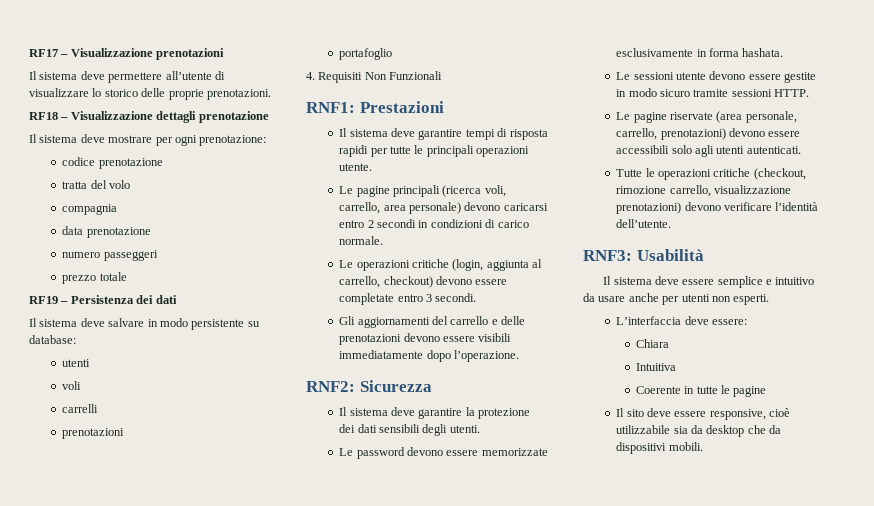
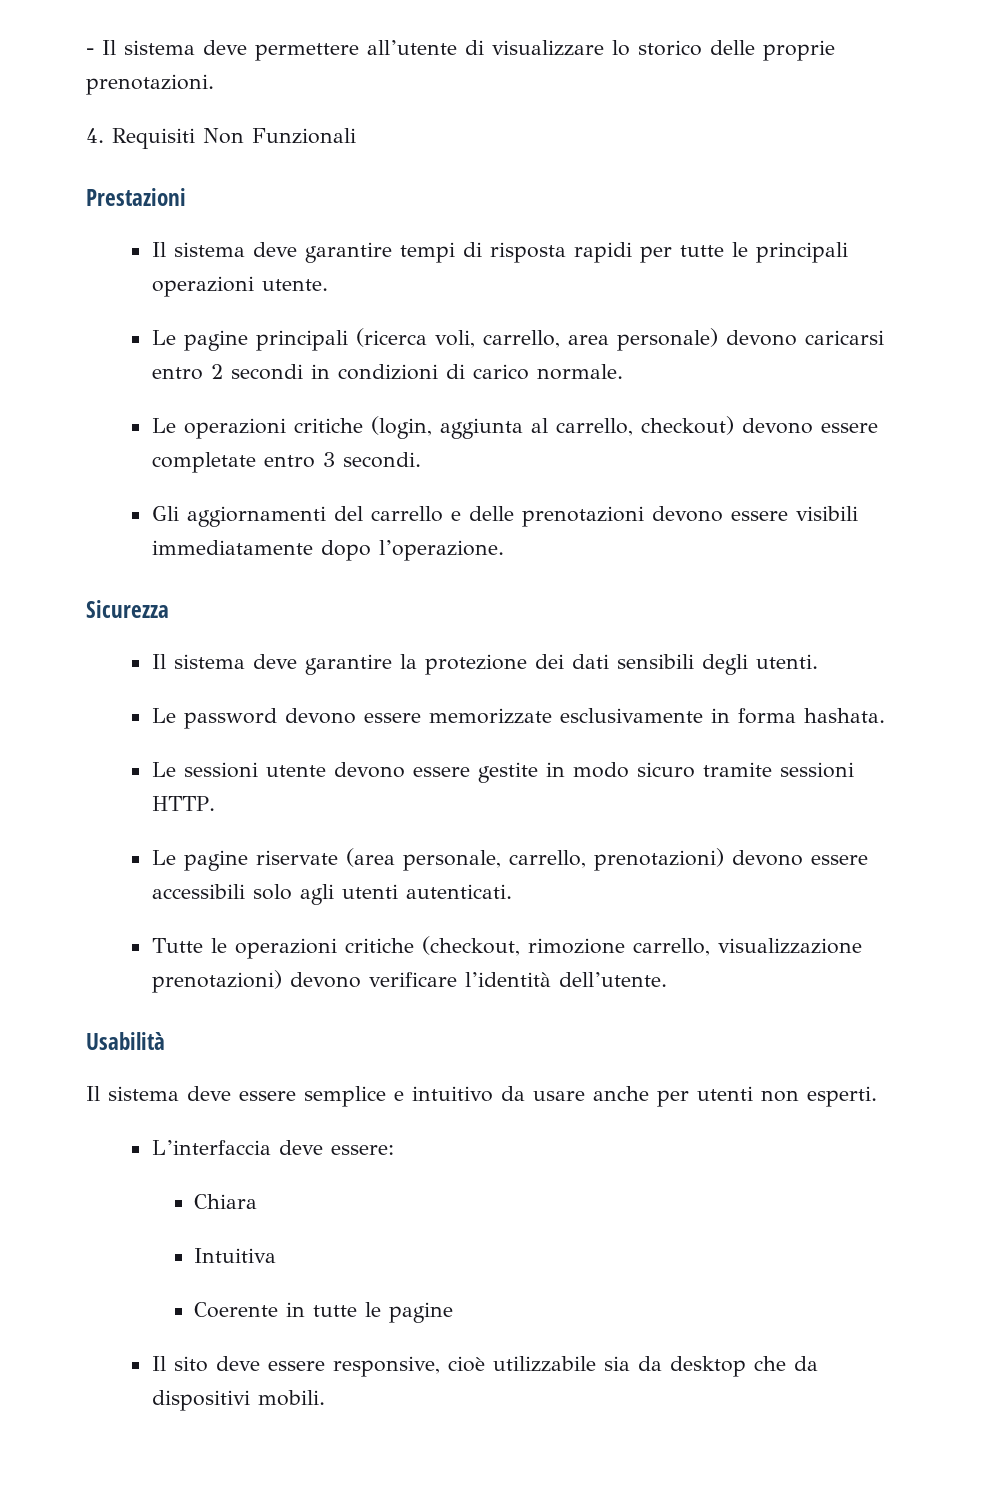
- RF17 – Visualizzazione prenotazioni
- Il sistema deve permettere all’utente di visualizzare lo storico delle proprie prenotazioni.
+ - Il sistema deve permettere all’utente di visualizzare lo storico delle proprie prenotazioni.
- RF18 – Visualizzazione dettagli prenotazione
- Il sistema deve mostrare per ogni prenotazione:
- codice prenotazione
- tratta del volo
- compagnia
- data prenotazione
- numero passeggeri
- prezzo totale
- RF19 – Persistenza dei dati
- Il sistema deve salvare in modo persistente su database:
- utenti
- voli
- carrelli
- prenotazioni
- portafoglio
- RNF1: Prestazioni
+ Prestazioni
- RNF2: Sicurezza
+ Sicurezza
- RNF3: Usabilità
+ Usabilità

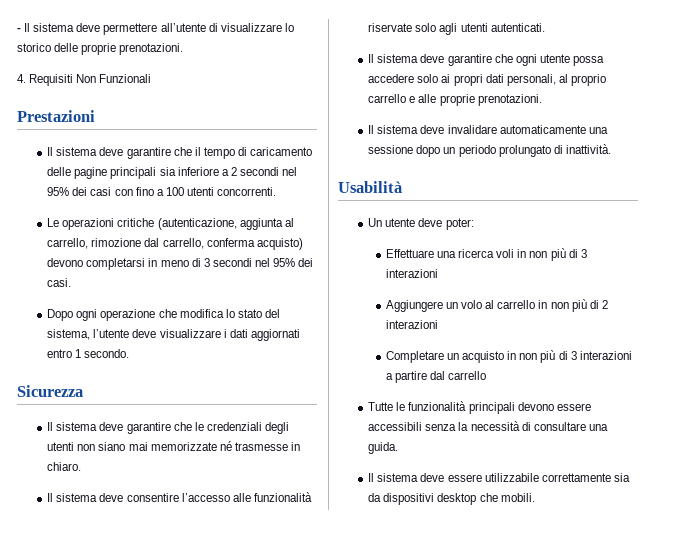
- Il sistema deve garantire tempi di risposta rapidi per tutte le principali operazioni utente.
- Le pagine principali (ricerca voli, carrello, area personale) devono caricarsi entro 2 secondi in condizioni di carico normale.
+ Il sistema deve garantire che il tempo di caricamento delle pagine principali sia inferiore a 2 secondi nel 95% dei casi con fino a 100 utenti concorrenti.
- Le operazioni critiche (login, aggiunta al carrello, checkout) devono essere completate entro 3 secondi.
- Gli aggiornamenti del carrello e delle prenotazioni devono essere visibili immediatamente dopo l’operazione.
+ Le operazioni critiche (autenticazione, aggiunta al carrello, rimozione dal carrello, conferma acquisto) devono completarsi in meno di 3 secondi nel 95% dei casi.
+ Dopo ogni operazione che modifica lo stato del sistema, l’utente deve visualizzare i dati aggiornati entro 1 secondo.
- Il sistema deve garantire la protezione dei dati sensibili degli utenti.
- Le password devono essere memorizzate esclusivamente in forma hashata.
- Le sessioni utente devono essere gestite in modo sicuro tramite sessioni HTTP.
- Le pagine riservate (area personale, carrello, prenotazioni) devono essere accessibili solo agli utenti autenticati.
- Tutte le operazioni critiche (checkout, rimozione carrello, visualizzazione prenotazioni) devono verificare l’identità dell’utente.
+ Il sistema deve garantire che le credenziali degli utenti non siano mai memorizzate né trasmesse in chiaro.
+ Il sistema deve consentire l’accesso alle funzionalità riservate solo agli utenti autenticati.
+ Il sistema deve garantire che ogni utente possa accedere solo ai propri dati personali, al proprio carrello e alle proprie prenotazioni.
+ Il sistema deve invalidare automaticamente una sessione dopo un periodo prolungato di inattività.
  Usabilità
- Il sistema deve essere semplice e intuitivo da usare anche per utenti non esperti.
- L’interfaccia deve essere:
- Chiara
- Intuitiva
- Coerente in tutte le pagine
- Il sito deve essere responsive, cioè utilizzabile sia da desktop che da dispositivi mobili.
+ Un utente deve poter:
+ Effettuare una ricerca voli in non più di 3 interazioni
+ Aggiungere un volo al carrello in non più di 2 interazioni
+ Completare un acquisto in non più di 3 interazioni a partire dal carrello
+ Tutte le funzionalità principali devono essere accessibili senza la necessità di consultare una guida.
+ Il sistema deve essere utilizzabile correttamente sia da dispositivi desktop che mobili.

